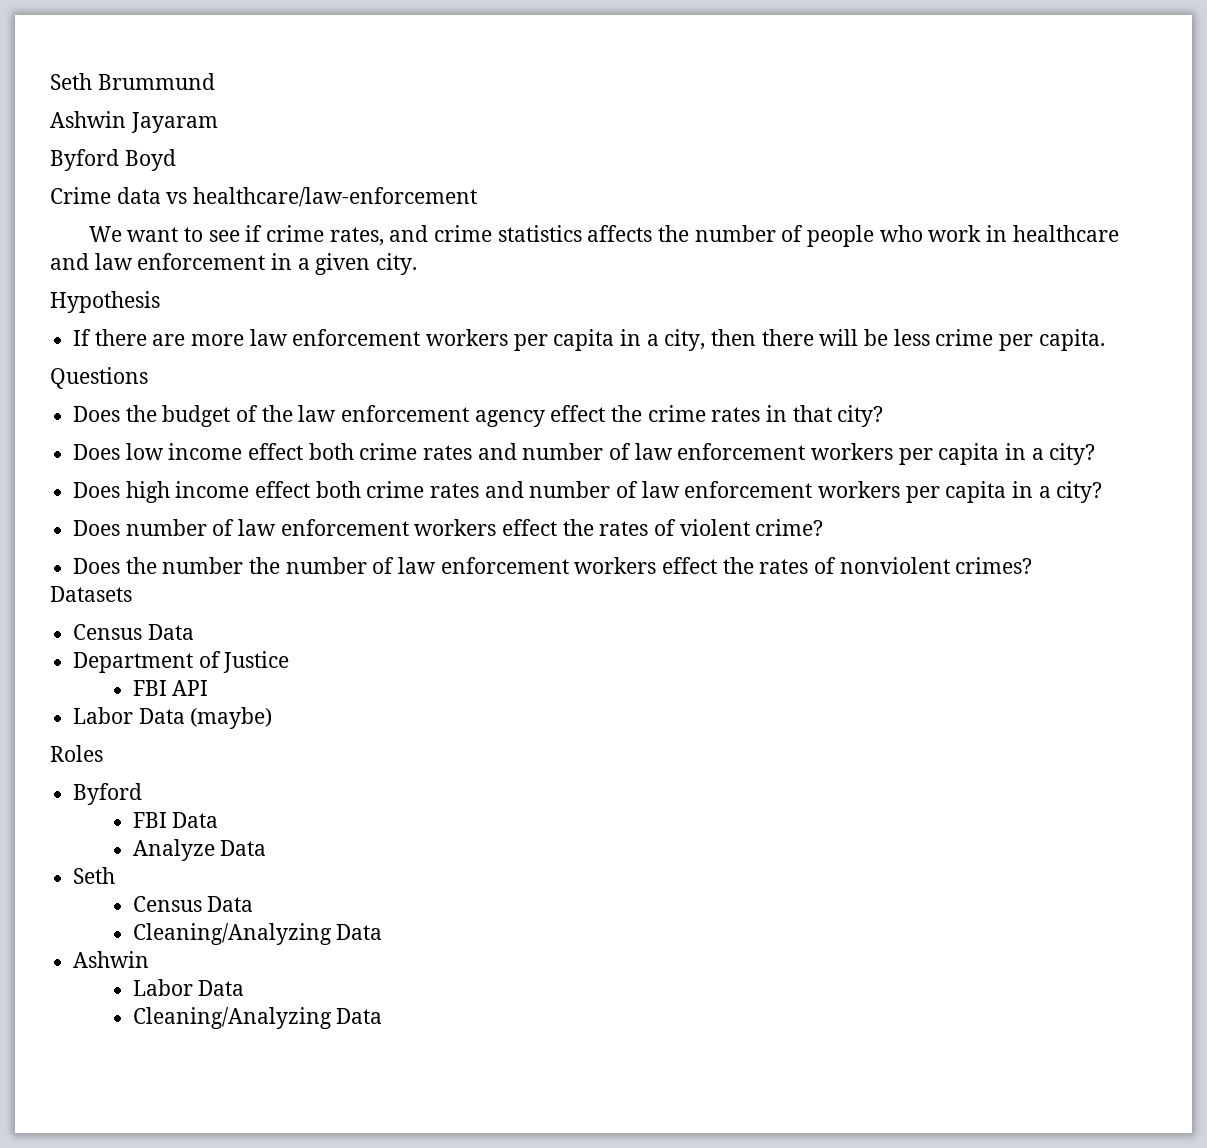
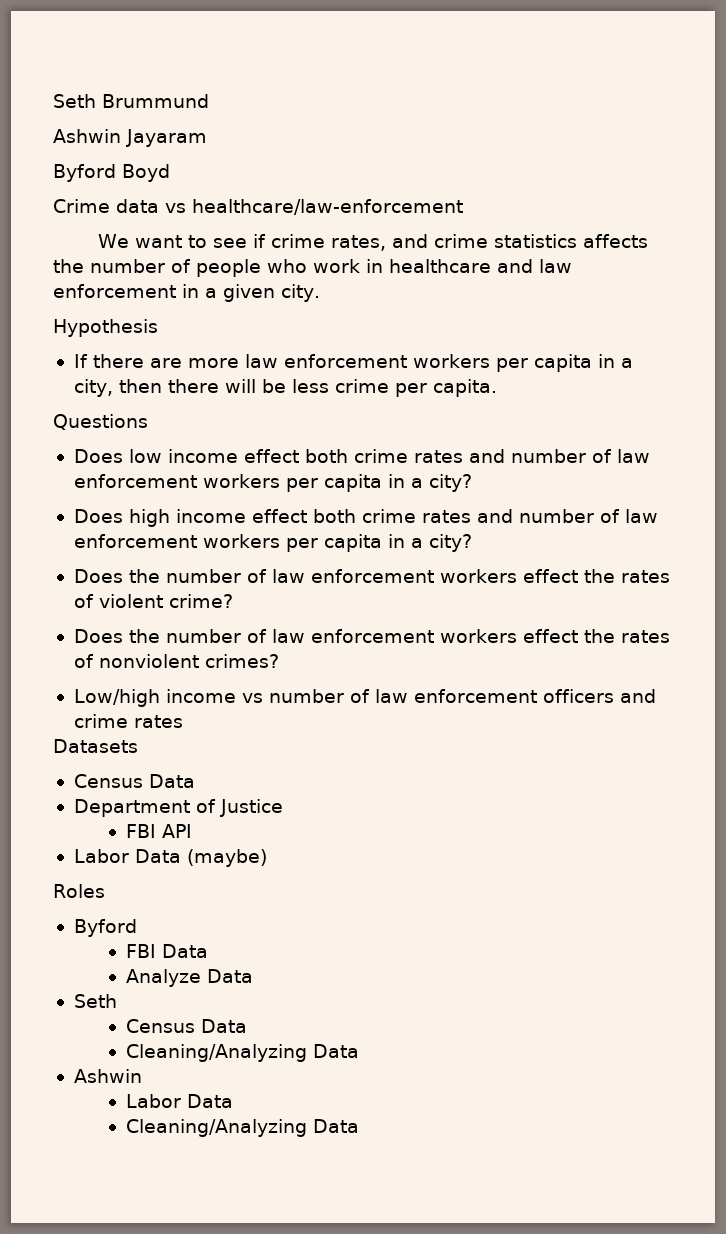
- Does the budget of the law enforcement agency effect the crime rates in that city?
- Does number of law enforcement workers effect the rates of violent crime?
+ Does the number of law enforcement workers effect the rates of violent crime?
- Does the number the number of law enforcement workers effect the rates of nonviolent crimes?
+ Does the number of law enforcement workers effect the rates of nonviolent crimes?
+ Low/high income vs number of law enforcement officers and crime rates

